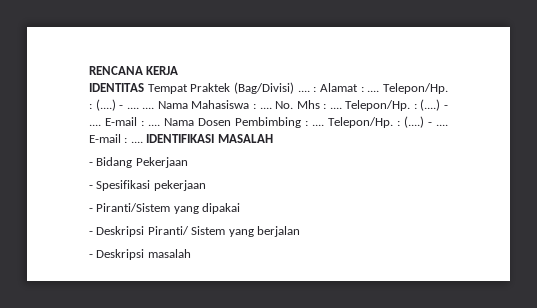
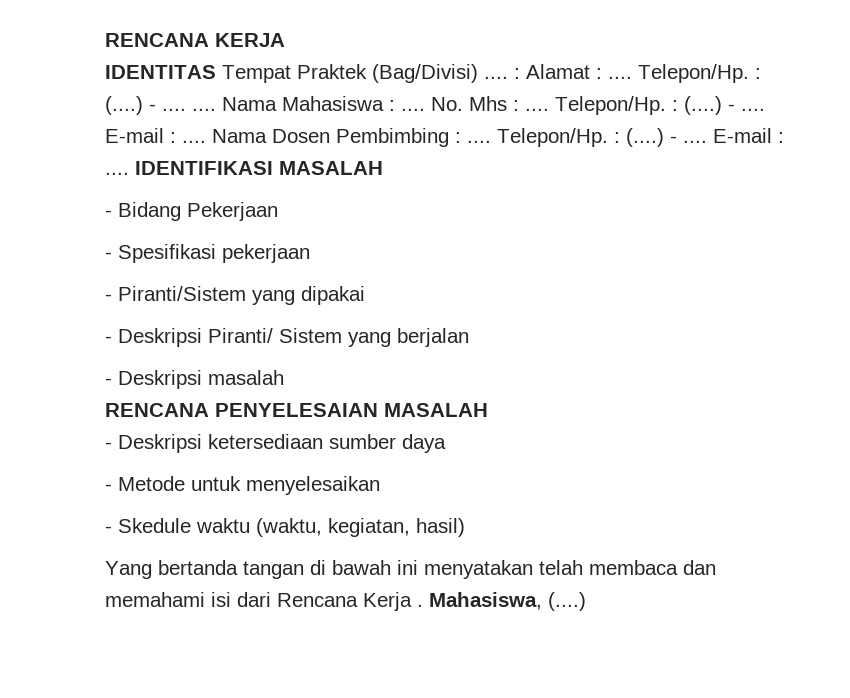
+ RENCANA PENYELESAIAN MASALAH
+ - Deskripsi ketersediaan sumber daya
+ - Metode untuk menyelesaikan
+ - Skedule waktu (waktu, kegiatan, hasil)
+ Yang bertanda tangan di bawah ini menyatakan telah membaca dan memahami isi dari Rencana Kerja . Mahasiswa, (....)

